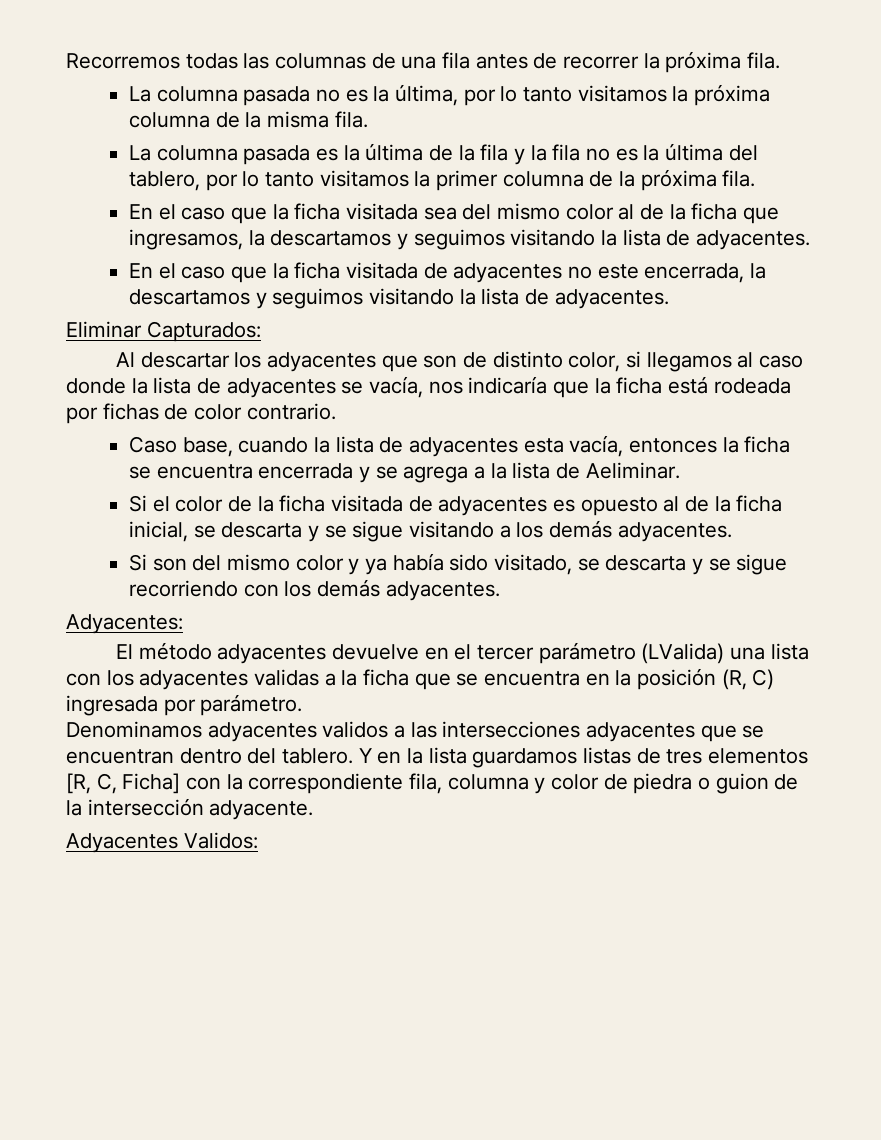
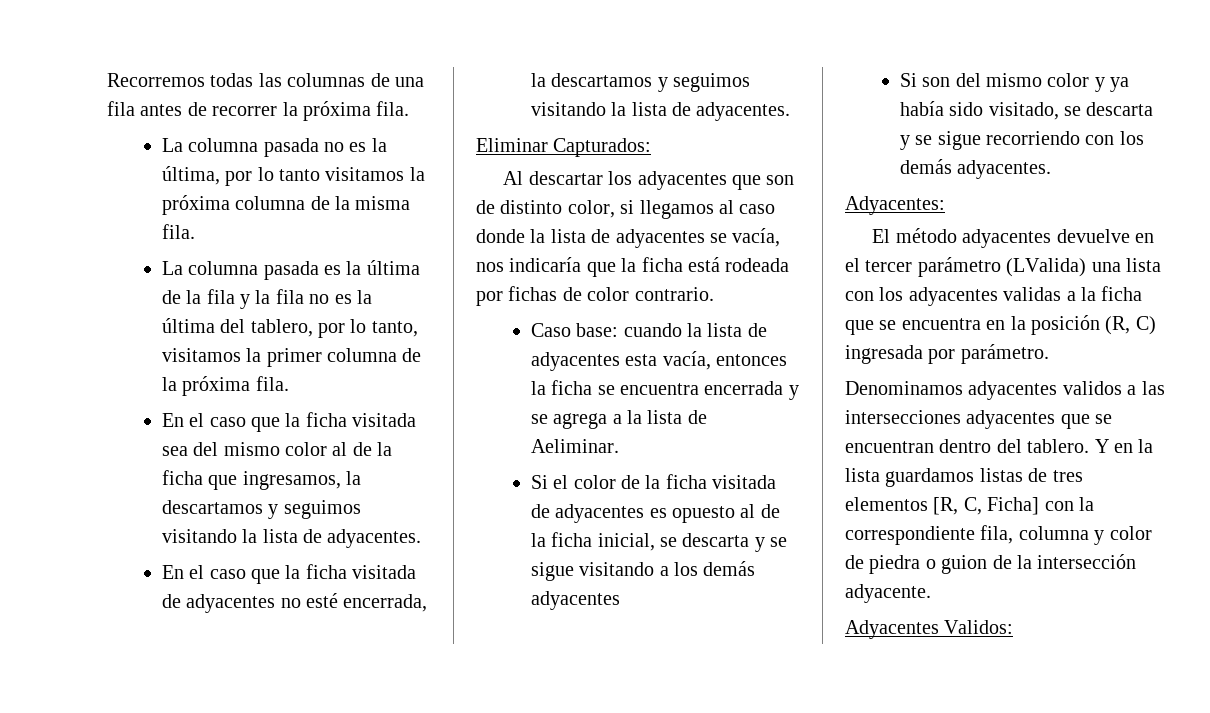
- La columna pasada es la última de la fila y la fila no es la última del tablero, por lo tanto visitamos la primer columna de la próxima fila.
+ La columna pasada es la última de la fila y la fila no es la última del tablero, por lo tanto, visitamos la primer columna de la próxima fila.
- En el caso que la ficha visitada de adyacentes no este encerrada, la descartamos y seguimos visitando la lista de adyacentes.
+ En el caso que la ficha visitada de adyacentes no esté encerrada, la descartamos y seguimos visitando la lista de adyacentes.
- Caso base, cuando la lista de adyacentes esta vacía, entonces la ficha se encuentra encerrada y se agrega a la lista de Aeliminar.
+ Caso base: cuando la lista de adyacentes esta vacía, entonces la ficha se encuentra encerrada y se agrega a la lista de Aeliminar.
- Si el color de la ficha visitada de adyacentes es opuesto al de la ficha inicial, se descarta y se sigue visitando a los demás adyacentes.
+ Si el color de la ficha visitada de adyacentes es opuesto al de la ficha inicial, se descarta y se sigue visitando a los demás adyacentes

